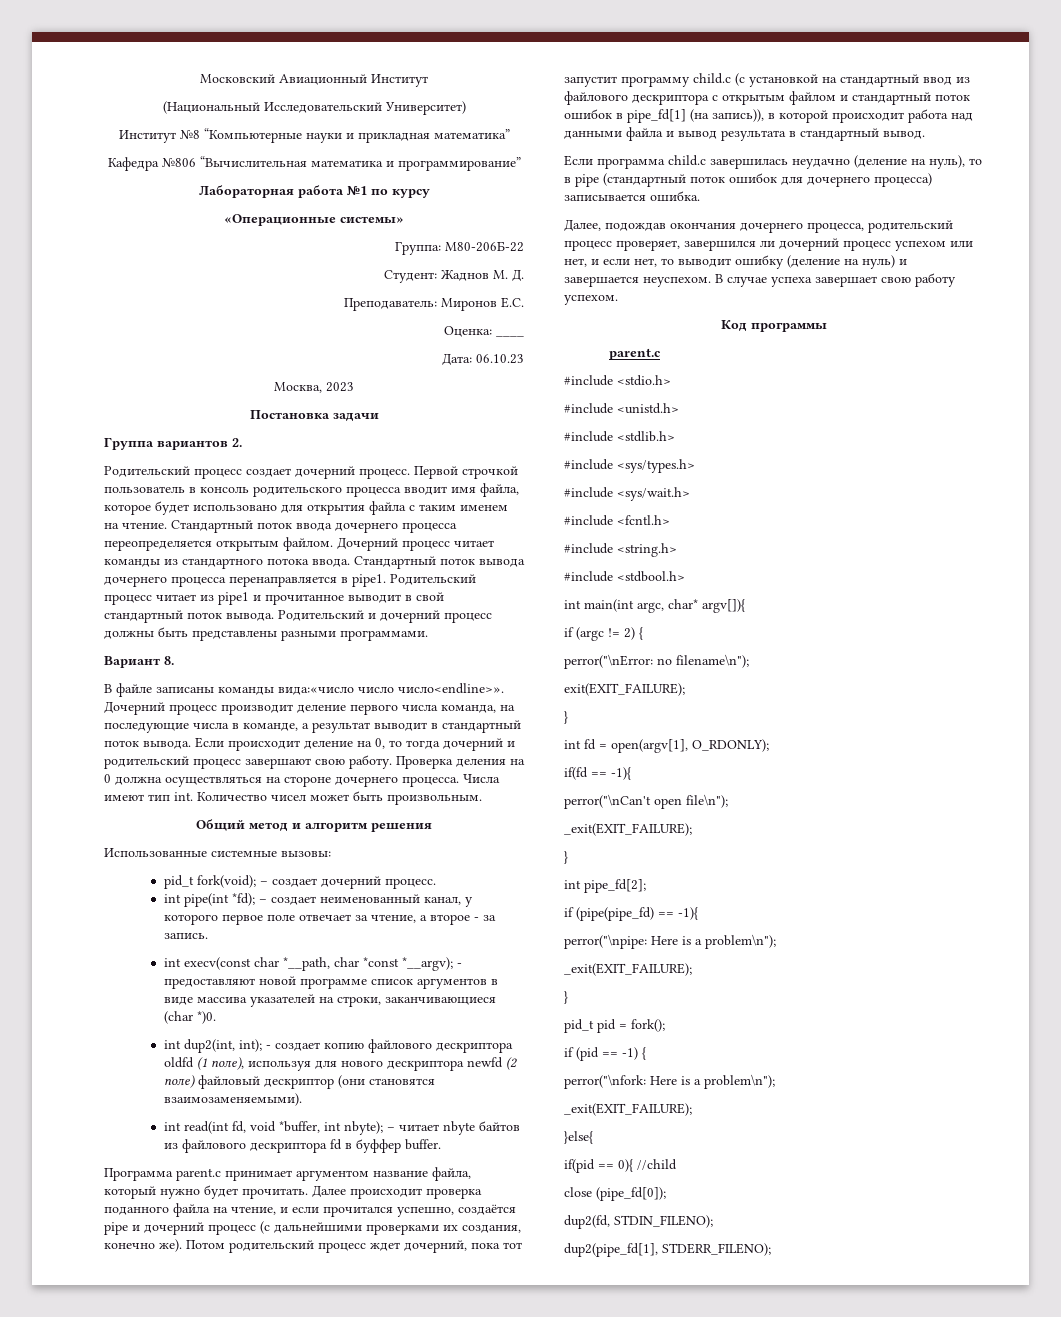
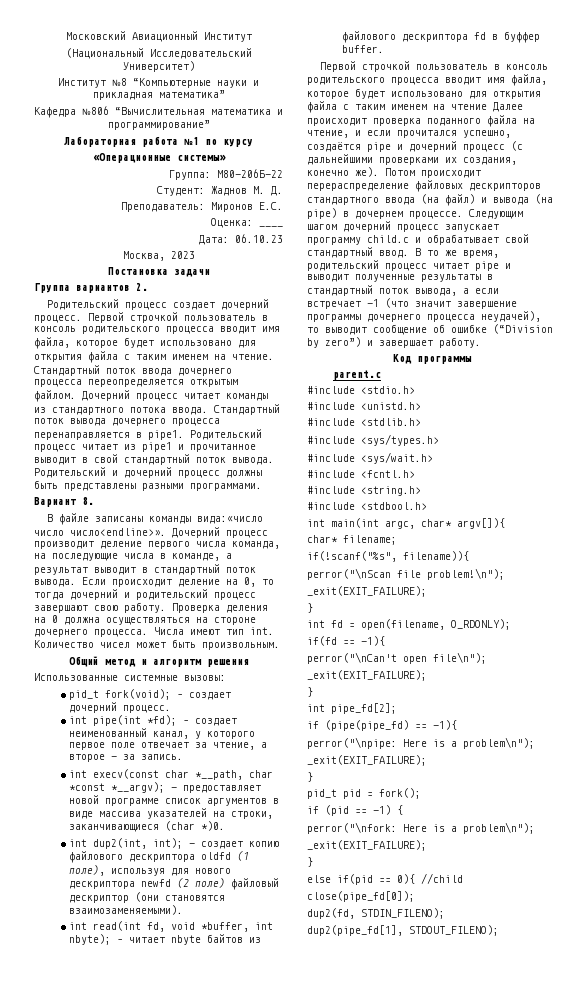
- int execv(const char *__path, char *const *__argv); - предоставляют новой программе список аргументов в виде массива указателей на строки, заканчивающиеся (char *)0.
+ int execv(const char *__path, char *const *__argv); - предоставляет новой программе список аргументов в виде массива указателей на строки, заканчивающиеся (char *)0.
- Программа parent.c принимает аргументом название файла, который нужно будет прочитать. Далее происходит проверка поданного файла на чтение, и если прочитался успешно, создаётся pipe и дочерний процесс (с дальнейшими проверками их создания, конечно же).
+ Первой строчкой пользователь в консоль родительского процесса вводит имя файла, которое будет использовано для открытия файла с таким именем на чтение Далее происходит проверка поданного файла на чтение, и если прочитался успешно, создаётся pipe и дочерний процесс (с дальнейшими проверками их создания, конечно же).
- Потом родительский процесс ждет дочерний, пока тот запустит программу child.c (с установкой на стандартный ввод из файлового дескриптора с открытым файлом и стандартный поток ошибок в pipe_fd[1] (на запись)), в которой происходит работа над данными файла и вывод результата в стандартный вывод.
- Если программа child.c завершилась неудачно (деление на нуль), то в pipe (стандартный поток ошибок для дочернего процесса) записывается ошибка.
- Далее, подождав окончания дочернего процесса, родительский процесс проверяет, завершился ли дочерний процесс успехом или нет, и если нет, то выводит ошибку (деление на нуль) и завершается неуспехом. В случае успеха завершает свою работу успехом.
+ Потом происходит перераспределение файловых дескрипторов стандартного ввода (на файл) и вывода (на pipe) в дочернем процессе. Следующим шагом дочерний процесс запускает программу child.c и обрабатывает свой стандартный ввод. В то же время, родительский процесс читает pipe и выводит полученные результаты в стандартный поток вывода, а если встречает -1 (что значит завершение программы дочернего процесса неудачей), то выводит сообщение об ошибке (“Division by zero”) и завершает работу.
- if (argc != 2) {
- perror("\nError: no filename\n");
- exit(EXIT_FAILURE);
+ char* filename;
+ if(!scanf("%s", filename)){
+ perror("\nScan file problem!\n");
+ _exit(EXIT_FAILURE);
- int fd = open(argv[1], O_RDONLY);
+ int fd = open(filename, O_RDONLY);
  perror("\nfork: Here is a problem\n");
  _exit(EXIT_FAILURE);
- }else{
- if(pid == 0){ //child
+ }
+ else if(pid == 0){ //child
- close (pipe_fd[0]);
+ close(pipe_fd[0]);
- dup2(pipe_fd[1], STDERR_FILENO);
+ dup2(pipe_fd[1], STDOUT_FILENO);

